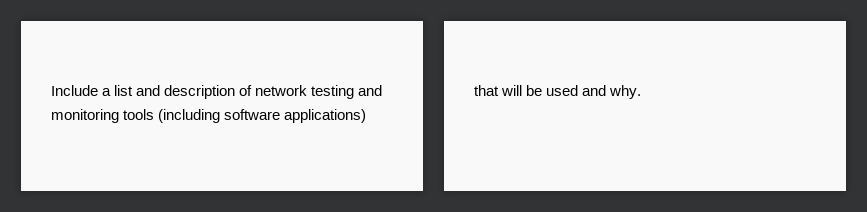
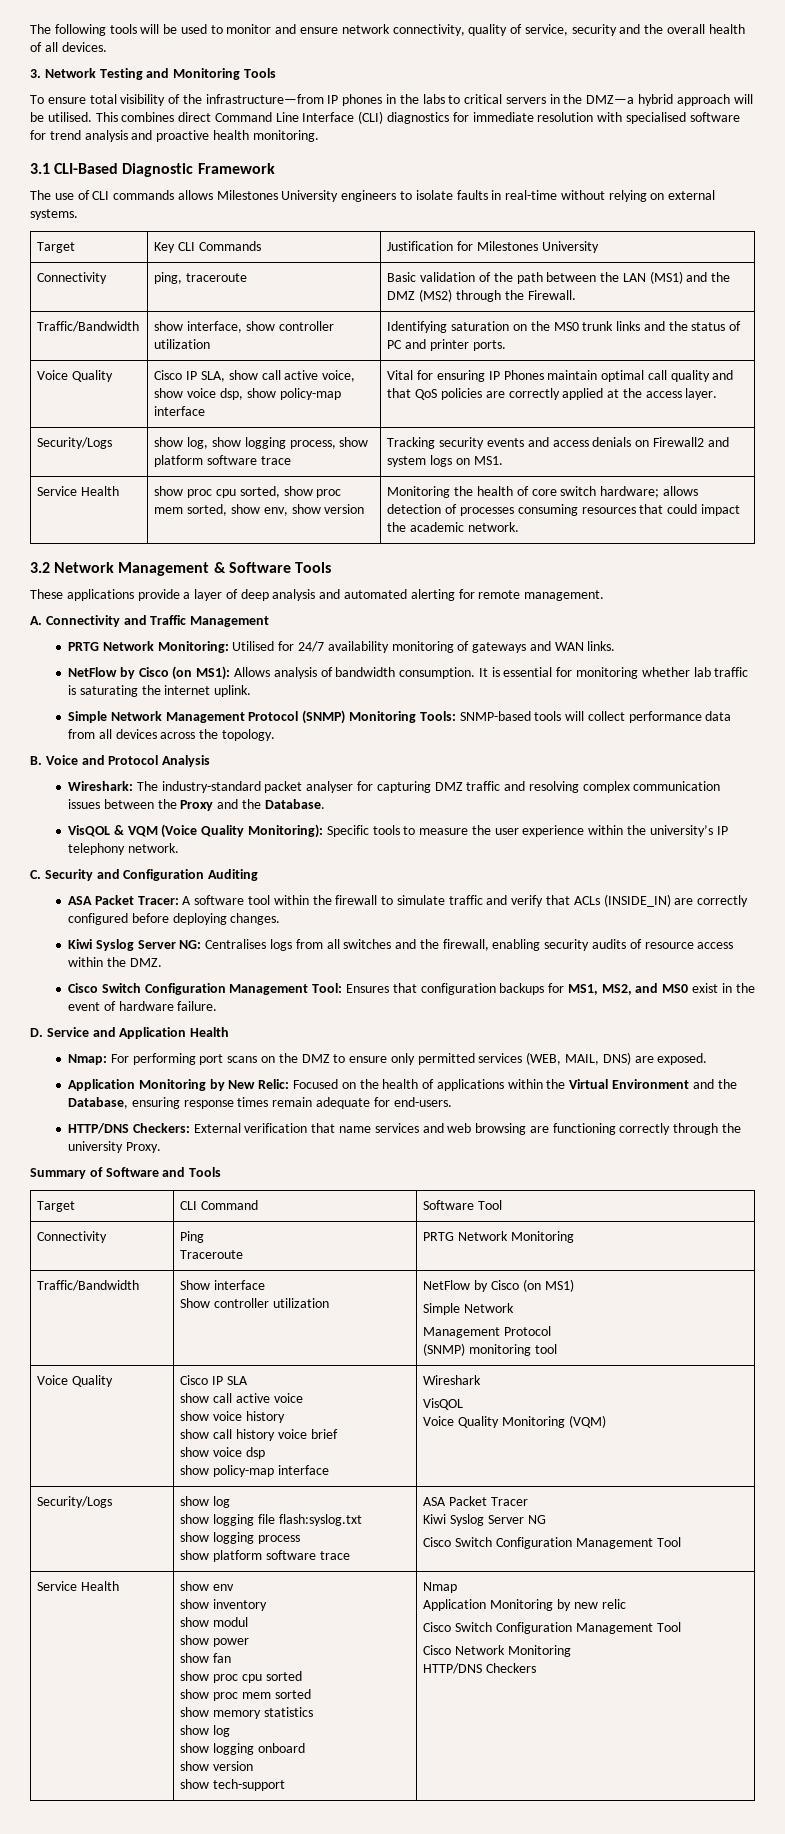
- Include a list and description of network testing and monitoring tools (including software applications) that will be used and why.
+ The following tools will be used to monitor and ensure network connectivity, quality of service, security and the overall health of all devices.
+ 3. Network Testing and Monitoring Tools
+ To ensure total visibility of the infrastructure—from IP phones in the labs to critical servers in the DMZ—a hybrid approach will be utilised. This combines direct Command Line Interface (CLI) diagnostics for immediate resolution with specialised software for trend analysis and proactive health monitoring.
+ 3.1 CLI-Based Diagnostic Framework
+ The use of CLI commands allows Milestones University engineers to isolate faults in real-time without relying on external systems.
+ Target | Key CLI Commands | Justification for Milestones University
+ Connectivity | ping, traceroute | Basic validation of the path between the LAN (MS1) and the DMZ (MS2) through the Firewall.
+ Traffic/Bandwidth | show interface, show controller utilization | Identifying saturation on the MS0 trunk links and the status of PC and printer ports.
+ Voice Quality | Cisco IP SLA, show call active voice, show voice dsp, show policy-map interface | Vital for ensuring IP Phones maintain optimal call quality and that QoS policies are correctly applied at the access layer.
+ Security/Logs | show log, show logging process, show platform software trace | Tracking security events and access denials on Firewall2 and system logs on MS1.
+ Service Health | show proc cpu sorted, show proc mem sorted, show env, show version | Monitoring the health of core switch hardware; allows detection of processes consuming resources that could impact the academic network.
+ 3.2 Network Management & Software Tools
+ These applications provide a layer of deep analysis and automated alerting for remote management.
+ A. Connectivity and Traffic Management
+ PRTG Network Monitoring: Utilised for 24/7 availability monitoring of gateways and WAN links.
+ NetFlow by Cisco (on MS1): Allows analysis of bandwidth consumption. It is essential for monitoring whether lab traffic is saturating the internet uplink.
+ Simple Network Management Protocol (SNMP) Monitoring Tools: SNMP-based tools will collect performance data from all devices across the topology.
+ B. Voice and Protocol Analysis
+ Wireshark: The industry-standard packet analyser for capturing DMZ traffic and resolving complex communication issues between the Proxy and the Database.
+ VisQOL & VQM (Voice Quality Monitoring): Specific tools to measure the user experience within the university’s IP telephony network.
+ C. Security and Configuration Auditing
+ ASA Packet Tracer: A software tool within the firewall to simulate traffic and verify that ACLs (INSIDE_IN) are correctly configured before deploying changes.
+ Kiwi Syslog Server NG: Centralises logs from all switches and the firewall, enabling security audits of resource access within the DMZ.
+ Cisco Switch Configuration Management Tool: Ensures that configuration backups for MS1, MS2, and MS0 exist in the event of hardware failure.
+ D. Service and Application Health
+ Nmap: For performing port scans on the DMZ to ensure only permitted services (WEB, MAIL, DNS) are exposed.
+ Application Monitoring by New Relic: Focused on the health of applications within the Virtual Environment and the Database, ensuring response times remain adequate for end-users.
+ HTTP/DNS Checkers: External verification that name services and web browsing are functioning correctly through the university Proxy.
+ Summary of Software and Tools
+ Target | CLI Command | Software Tool
+ Connectivity | Ping
+ Traceroute | PRTG Network Monitoring
+ Traffic/Bandwidth | Show interface
+ Show controller utilization | NetFlow by Cisco (on MS1)
+ Simple Network
+ Management Protocol
+ (SNMP) monitoring tool
+ Voice Quality | Cisco IP SLA
+ show call active voice
+ show voice history
+ show call history voice brief
+ show voice dsp
+ show policy-map interface | Wireshark
+ VisQOL
+ Voice Quality Monitoring (VQM)
+ Security/Logs | show log
+ show logging file flash:syslog.txt
+ show logging process
+ show platform software trace | ASA Packet Tracer
+ Kiwi Syslog Server NG
+ Cisco Switch Configuration Management Tool
+ Service Health | show env
+ show inventory
+ show modul
+ show power
+ show fan
+ show proc cpu sorted
+ show proc mem sorted
+ show memory statistics
+ show log
+ show logging onboard
+ show version
+ show tech-support | Nmap
+ Application Monitoring by new relic
+ Cisco Switch Configuration Management Tool
+ Cisco Network Monitoring
+ HTTP/DNS Checkers

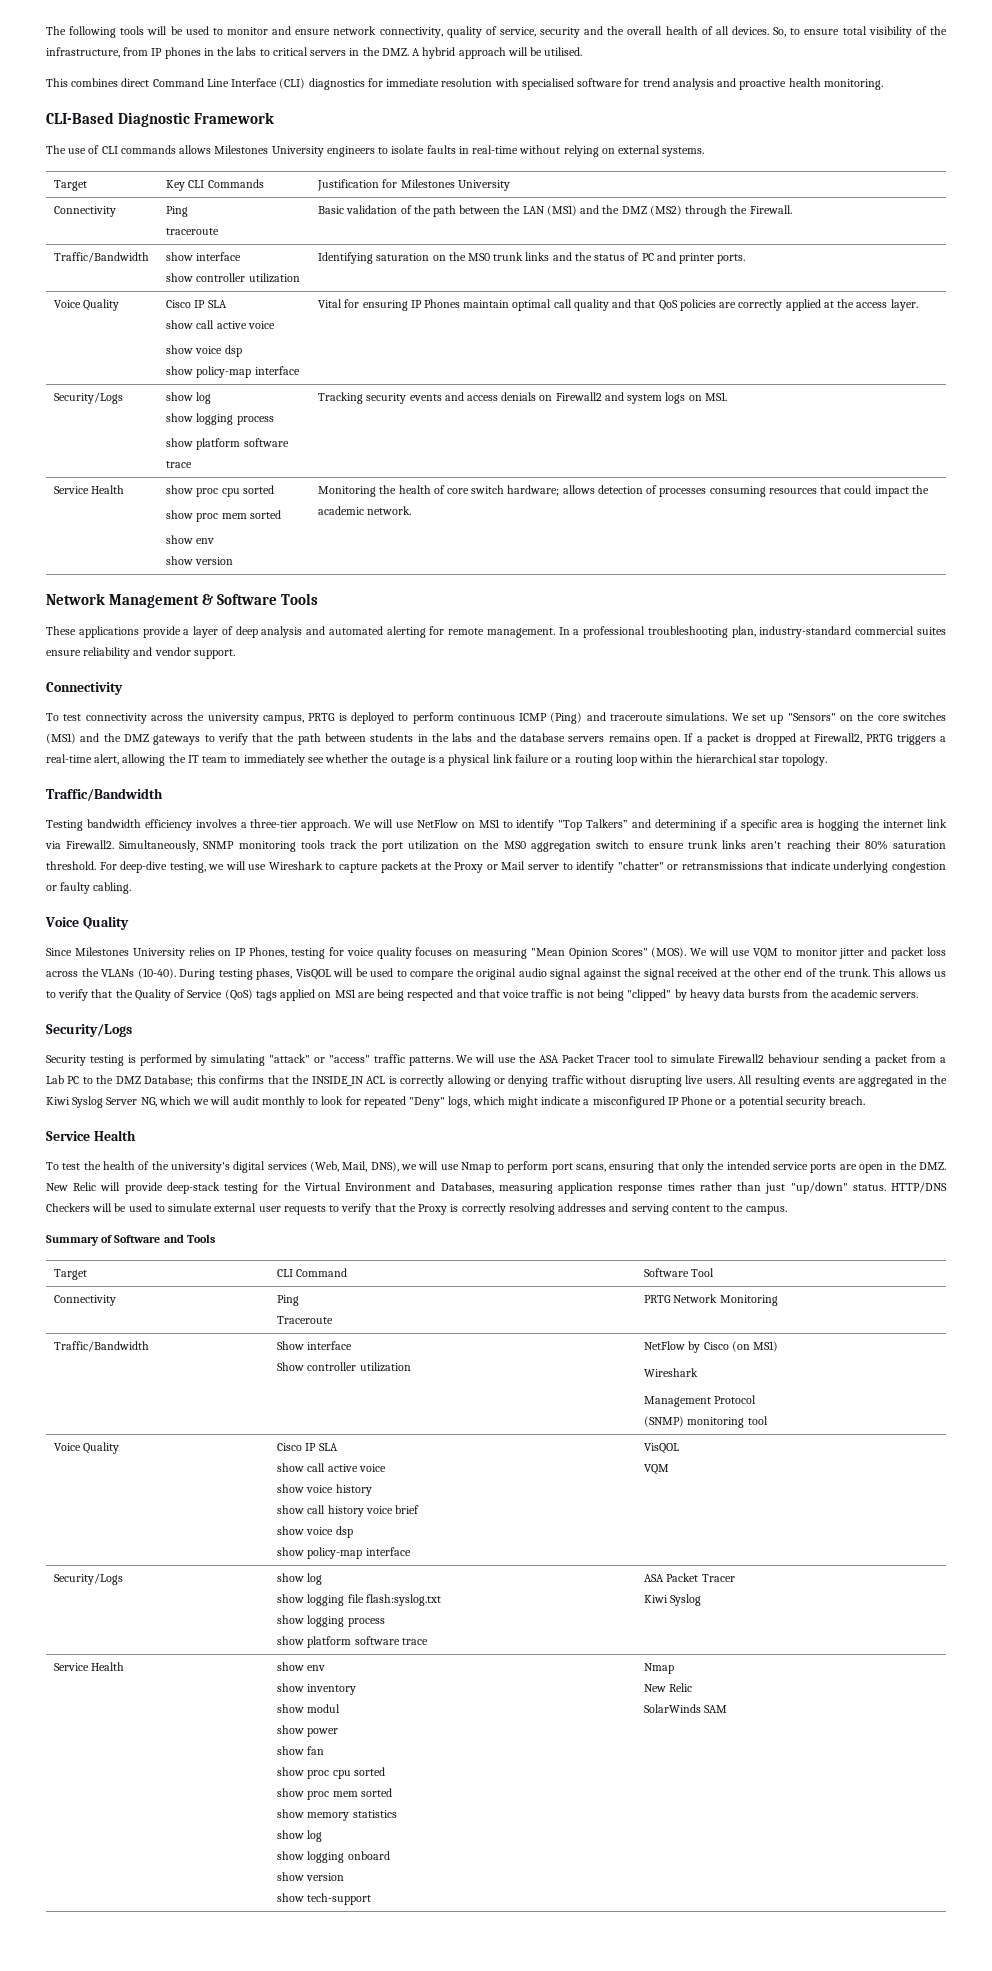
- The following tools will be used to monitor and ensure network connectivity, quality of service, security and the overall health of all devices.
- 3. Network Testing and Monitoring Tools
- To ensure total visibility of the infrastructure—from IP phones in the labs to critical servers in the DMZ—a hybrid approach will be utilised. This combines direct Command Line Interface (CLI) diagnostics for immediate resolution with specialised software for trend analysis and proactive health monitoring.
+ The following tools will be used to monitor and ensure network connectivity, quality of service, security and the overall health of all devices. So, to ensure total visibility of the infrastructure, from IP phones in the labs to critical servers in the DMZ. A hybrid approach will be utilised.
+ This combines direct Command Line Interface (CLI) diagnostics for immediate resolution with specialised software for trend analysis and proactive health monitoring.
- 3.1 CLI-Based Diagnostic Framework
+ CLI-Based Diagnostic Framework
  Target | Key CLI Commands | Justification for Milestones University
- Connectivity | ping, traceroute | Basic validation of the path between the LAN (MS1) and the DMZ (MS2) through the Firewall.
+ Connectivity | Ping
+ traceroute | Basic validation of the path between the LAN (MS1) and the DMZ (MS2) through the Firewall.
- Traffic/Bandwidth | show interface, show controller utilization | Identifying saturation on the MS0 trunk links and the status of PC and printer ports.
- Voice Quality | Cisco IP SLA, show call active voice, show voice dsp, show policy-map interface | Vital for ensuring IP Phones maintain optimal call quality and that QoS policies are correctly applied at the access layer.
- Security/Logs | show log, show logging process, show platform software trace | Tracking security events and access denials on Firewall2 and system logs on MS1.
+ Traffic/Bandwidth | show interface
+ show controller utilization | Identifying saturation on the MS0 trunk links and the status of PC and printer ports.
+ Voice Quality | Cisco IP SLA
+ show call active voice
+ show voice dsp
+ show policy-map interface | Vital for ensuring IP Phones maintain optimal call quality and that QoS policies are correctly applied at the access layer.
+ Security/Logs | show log
+ show logging process
+ show platform software trace | Tracking security events and access denials on Firewall2 and system logs on MS1.
- Service Health | show proc cpu sorted, show proc mem sorted, show env, show version | Monitoring the health of core switch hardware; allows detection of processes consuming resources that could impact the academic network.
+ Service Health | show proc cpu sorted
+ show proc mem sorted
+ show env
+ show version | Monitoring the health of core switch hardware; allows detection of processes consuming resources that could impact the academic network.
- 3.2 Network Management & Software Tools
+ Network Management & Software Tools
- These applications provide a layer of deep analysis and automated alerting for remote management.
- A. Connectivity and Traffic Management
- PRTG Network Monitoring: Utilised for 24/7 availability monitoring of gateways and WAN links.
- NetFlow by Cisco (on MS1): Allows analysis of bandwidth consumption. It is essential for monitoring whether lab traffic is saturating the internet uplink.
- Simple Network Management Protocol (SNMP) Monitoring Tools: SNMP-based tools will collect performance data from all devices across the topology.
- B. Voice and Protocol Analysis
- Wireshark: The industry-standard packet analyser for capturing DMZ traffic and resolving complex communication issues between the Proxy and the Database.
- VisQOL & VQM (Voice Quality Monitoring): Specific tools to measure the user experience within the university’s IP telephony network.
- C. Security and Configuration Auditing
- ASA Packet Tracer: A software tool within the firewall to simulate traffic and verify that ACLs (INSIDE_IN) are correctly configured before deploying changes.
- Kiwi Syslog Server NG: Centralises logs from all switches and the firewall, enabling security audits of resource access within the DMZ.
- Cisco Switch Configuration Management Tool: Ensures that configuration backups for MS1, MS2, and MS0 exist in the event of hardware failure.
- D. Service and Application Health
- Nmap: For performing port scans on the DMZ to ensure only permitted services (WEB, MAIL, DNS) are exposed.
- Application Monitoring by New Relic: Focused on the health of applications within the Virtual Environment and the Database, ensuring response times remain adequate for end-users.
- HTTP/DNS Checkers: External verification that name services and web browsing are functioning correctly through the university Proxy.
+ These applications provide a layer of deep analysis and automated alerting for remote management. In a professional troubleshooting plan, industry-standard commercial suites ensure reliability and vendor support.
+ Connectivity
+ To test connectivity across the university campus, PRTG is deployed to perform continuous ICMP (Ping) and traceroute simulations. We set up "Sensors" on the core switches (MS1) and the DMZ gateways to verify that the path between students in the labs and the database servers remains open. If a packet is dropped at Firewall2, PRTG triggers a real-time alert, allowing the IT team to immediately see whether the outage is a physical link failure or a routing loop within the hierarchical star topology.
+ Traffic/Bandwidth
+ Testing bandwidth efficiency involves a three-tier approach. We will use NetFlow on MS1 to identify "Top Talkers” and determining if a specific area is hogging the internet link via Firewall2. Simultaneously, SNMP monitoring tools track the port utilization on the MS0 aggregation switch to ensure trunk links aren't reaching their 80% saturation threshold. For deep-dive testing, we will use Wireshark to capture packets at the Proxy or Mail server to identify "chatter" or retransmissions that indicate underlying congestion or faulty cabling.
+ Voice Quality
+ Since Milestones University relies on IP Phones, testing for voice quality focuses on measuring "Mean Opinion Scores" (MOS). We will use VQM to monitor jitter and packet loss across the VLANs (10-40). During testing phases, VisQOL will be used to compare the original audio signal against the signal received at the other end of the trunk. This allows us to verify that the Quality of Service (QoS) tags applied on MS1 are being respected and that voice traffic is not being "clipped" by heavy data bursts from the academic servers.
+ Security/Logs
+ Security testing is performed by simulating "attack" or "access" traffic patterns. We will use the ASA Packet Tracer tool to simulate Firewall2 behaviour sending a packet from a Lab PC to the DMZ Database; this confirms that the INSIDE_IN ACL is correctly allowing or denying traffic without disrupting live users. All resulting events are aggregated in the Kiwi Syslog Server NG, which we will audit monthly to look for repeated "Deny" logs, which might indicate a misconfigured IP Phone or a potential security breach.
+ Service Health
+ To test the health of the university's digital services (Web, Mail, DNS), we will use Nmap to perform port scans, ensuring that only the intended service ports are open in the DMZ. New Relic will provide deep-stack testing for the Virtual Environment and Databases, measuring application response times rather than just "up/down" status. HTTP/DNS Checkers will be used to simulate external user requests to verify that the Proxy is correctly resolving addresses and serving content to the campus.
  Traffic/Bandwidth | Show interface
  Show controller utilization | NetFlow by Cisco (on MS1)
- Simple Network
+ Wireshark
  Management Protocol
  (SNMP) monitoring tool
  Voice Quality | Cisco IP SLA
  show call active voice
  show voice history
  show call history voice brief
  show voice dsp
- show policy-map interface | Wireshark
- VisQOL
- Voice Quality Monitoring (VQM)
+ show policy-map interface | VisQOL
+ VQM
  Security/Logs | show log
  show logging file flash:syslog.txt
  show logging process
  show platform software trace | ASA Packet Tracer
- Kiwi Syslog Server NG
- Cisco Switch Configuration Management Tool
+ Kiwi Syslog
  show tech-support | Nmap
- Application Monitoring by new relic
- Cisco Switch Configuration Management Tool
- Cisco Network Monitoring
- HTTP/DNS Checkers
+ New Relic
+ SolarWinds SAM

